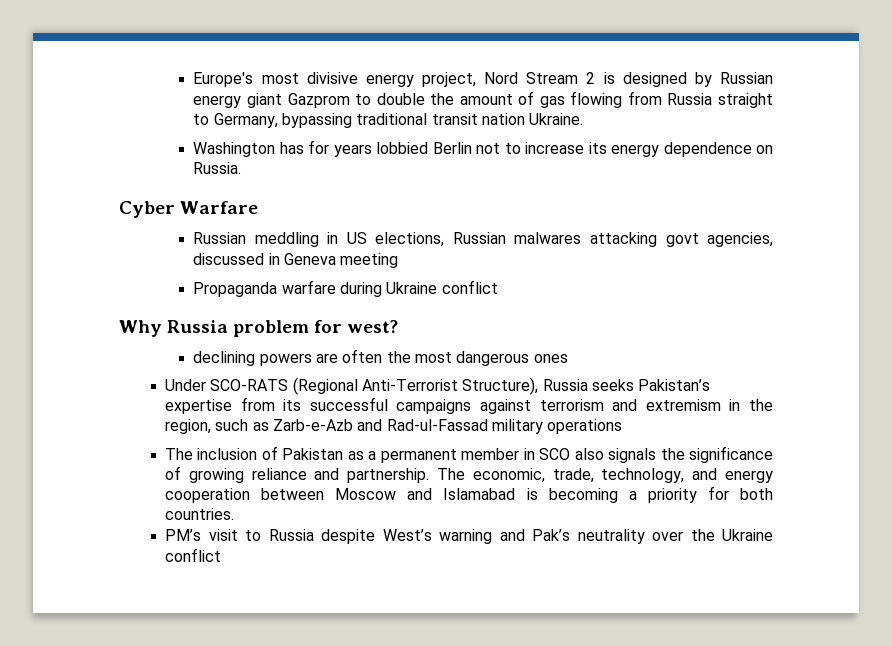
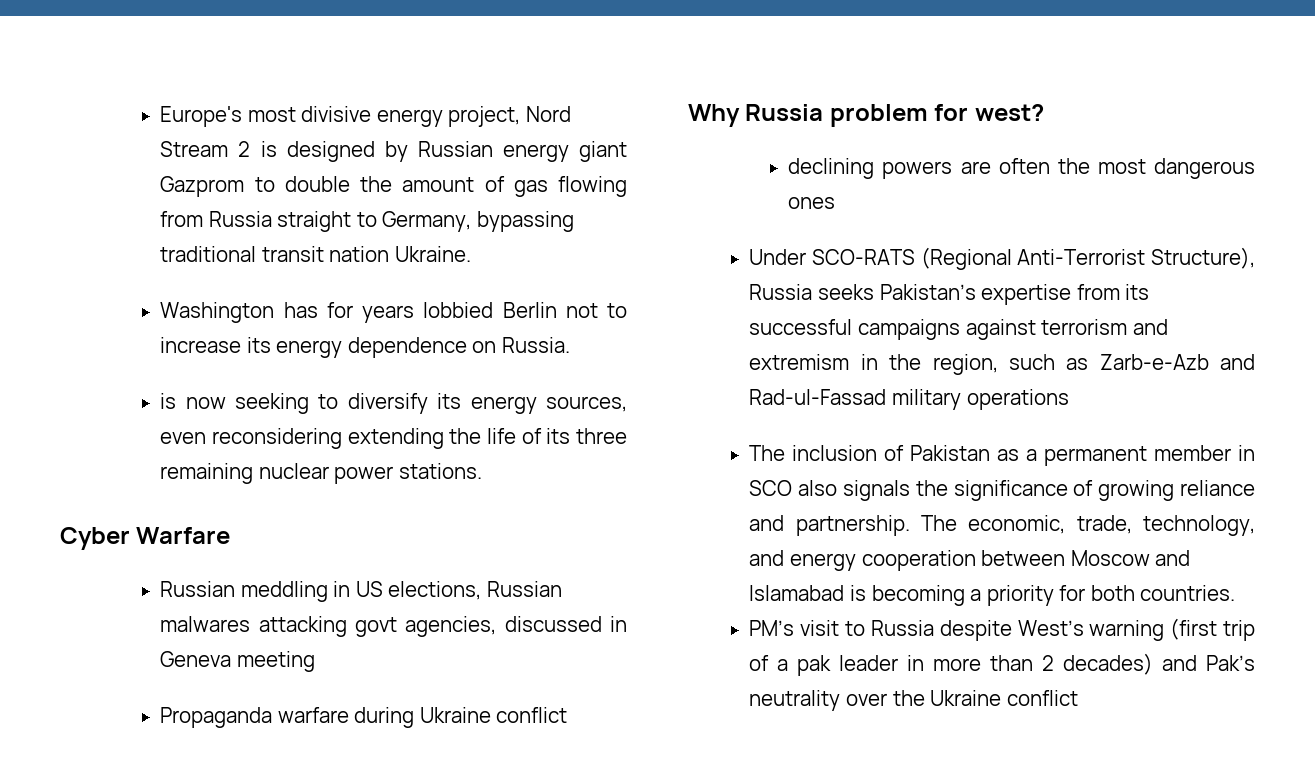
+ is now seeking to diversify its energy sources, even reconsidering extending the life of its three remaining nuclear power stations.
- PM’s visit to Russia despite West’s warning and Pak’s neutrality over the Ukraine conflict
+ PM’s visit to Russia despite West’s warning (first trip of a pak leader in more than 2 decades) and Pak’s neutrality over the Ukraine conflict

